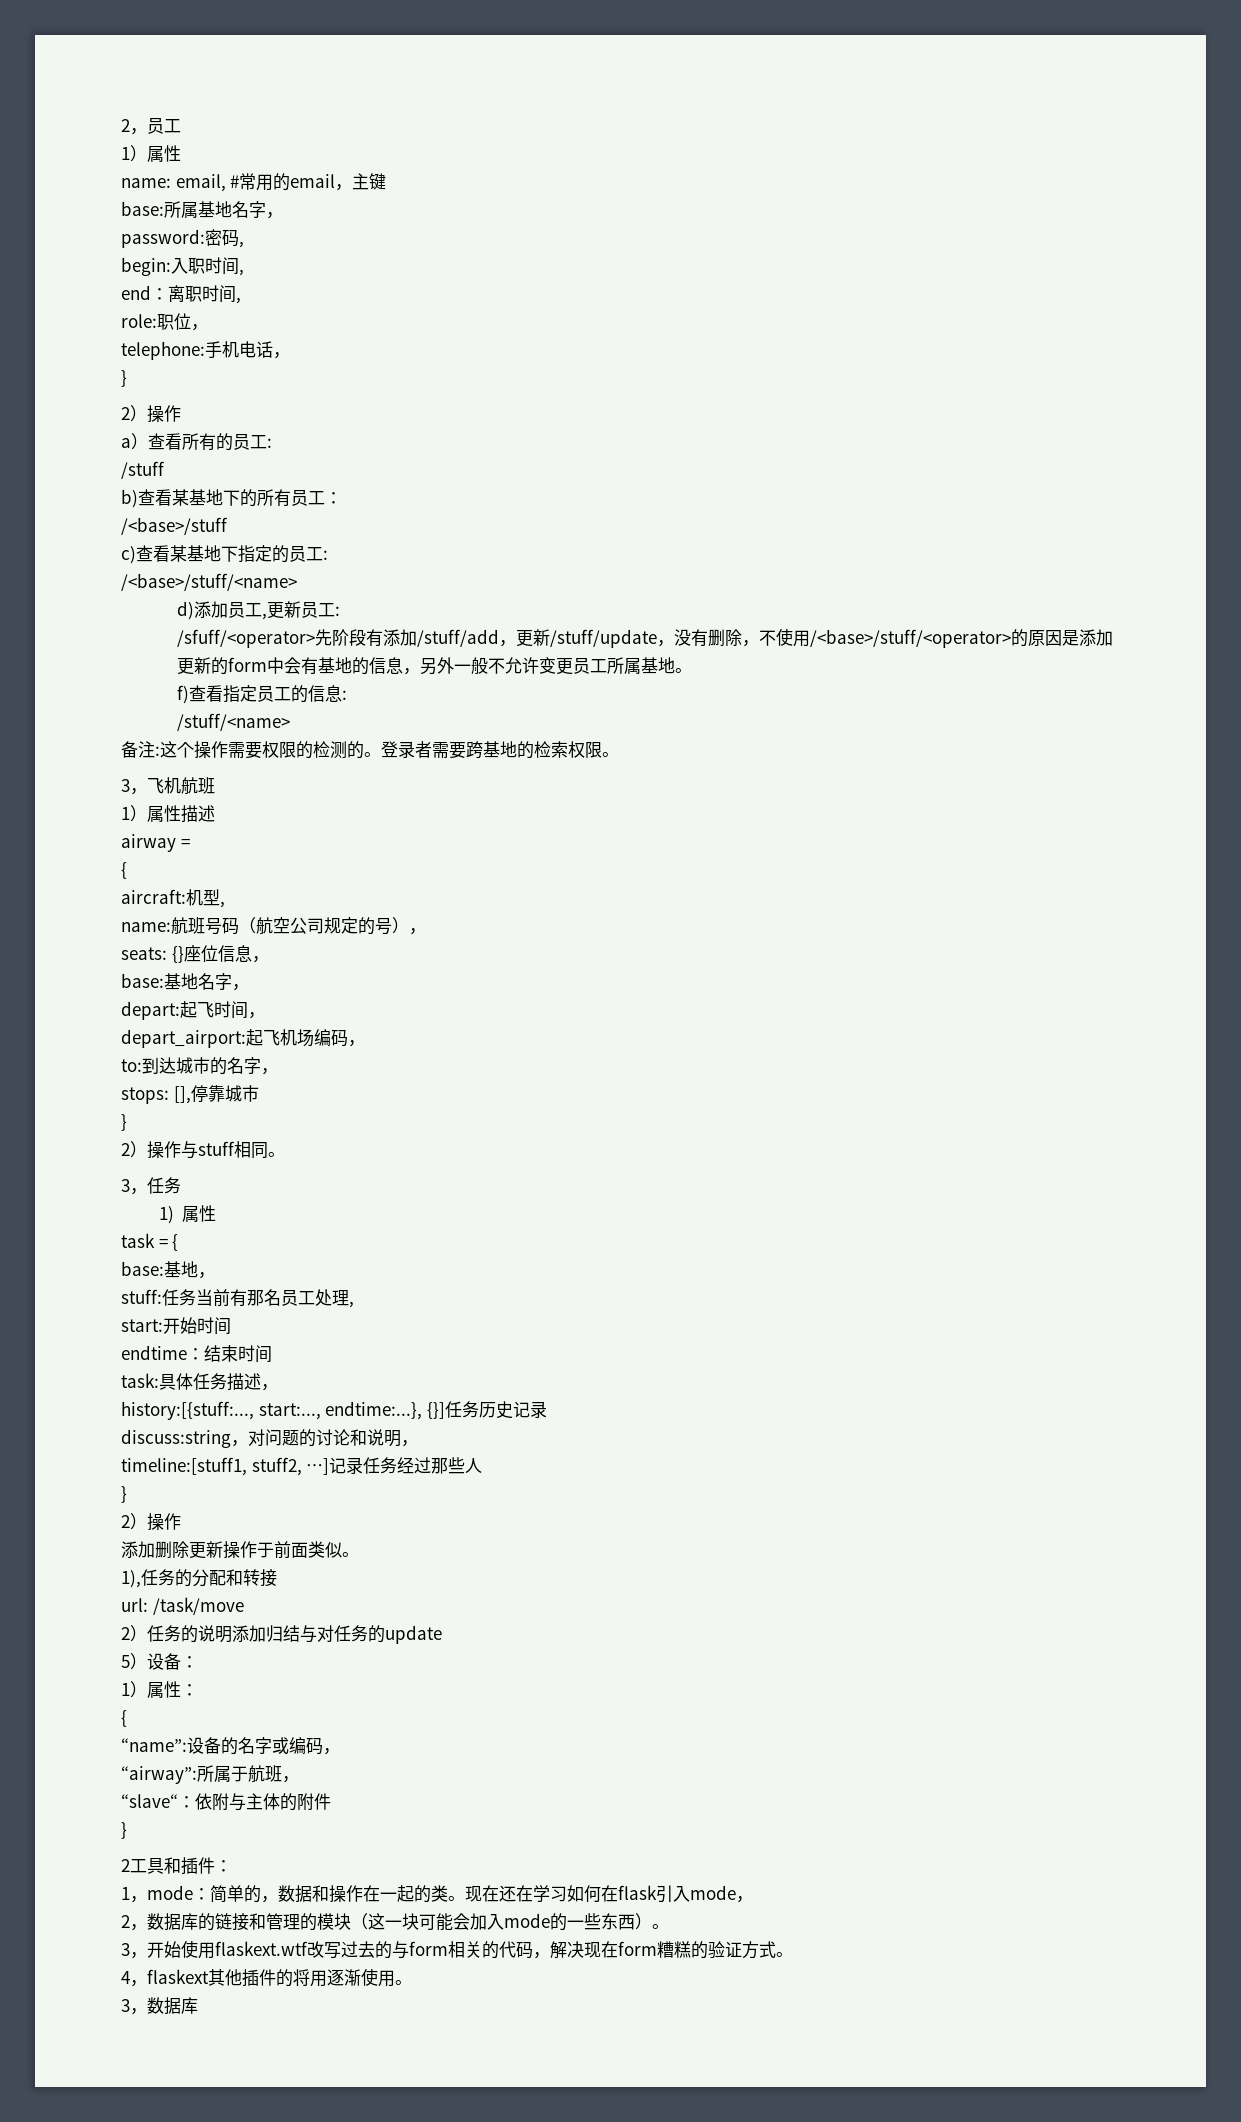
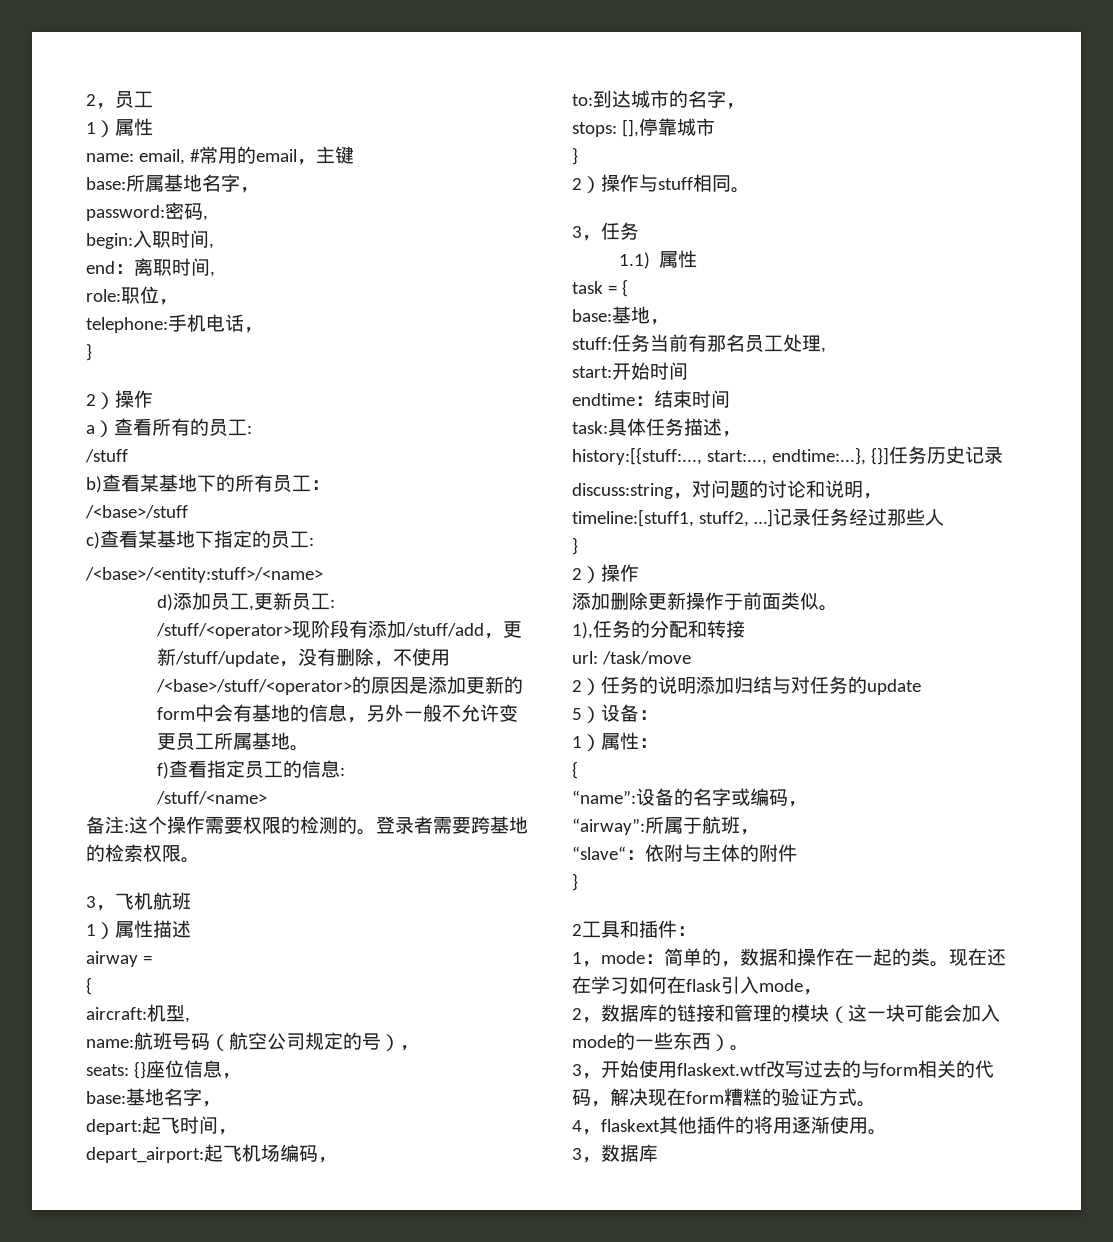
- /<base>/stuff/<name>
+ /<base>/<entity:stuff>/<name>
- /sfuff/<operator>先阶段有添加/stuff/add，更新/stuff/update，没有删除，不使用/<base>/stuff/<operator>的原因是添加更新的form中会有基地的信息，另外一般不允许变更员工所属基地。
+ /stuff/<operator>现阶段有添加/stuff/add，更新/stuff/update，没有删除，不使用/<base>/stuff/<operator>的原因是添加更新的form中会有基地的信息，另外一般不允许变更员工所属基地。
- 1)属性
+ 1.1)属性

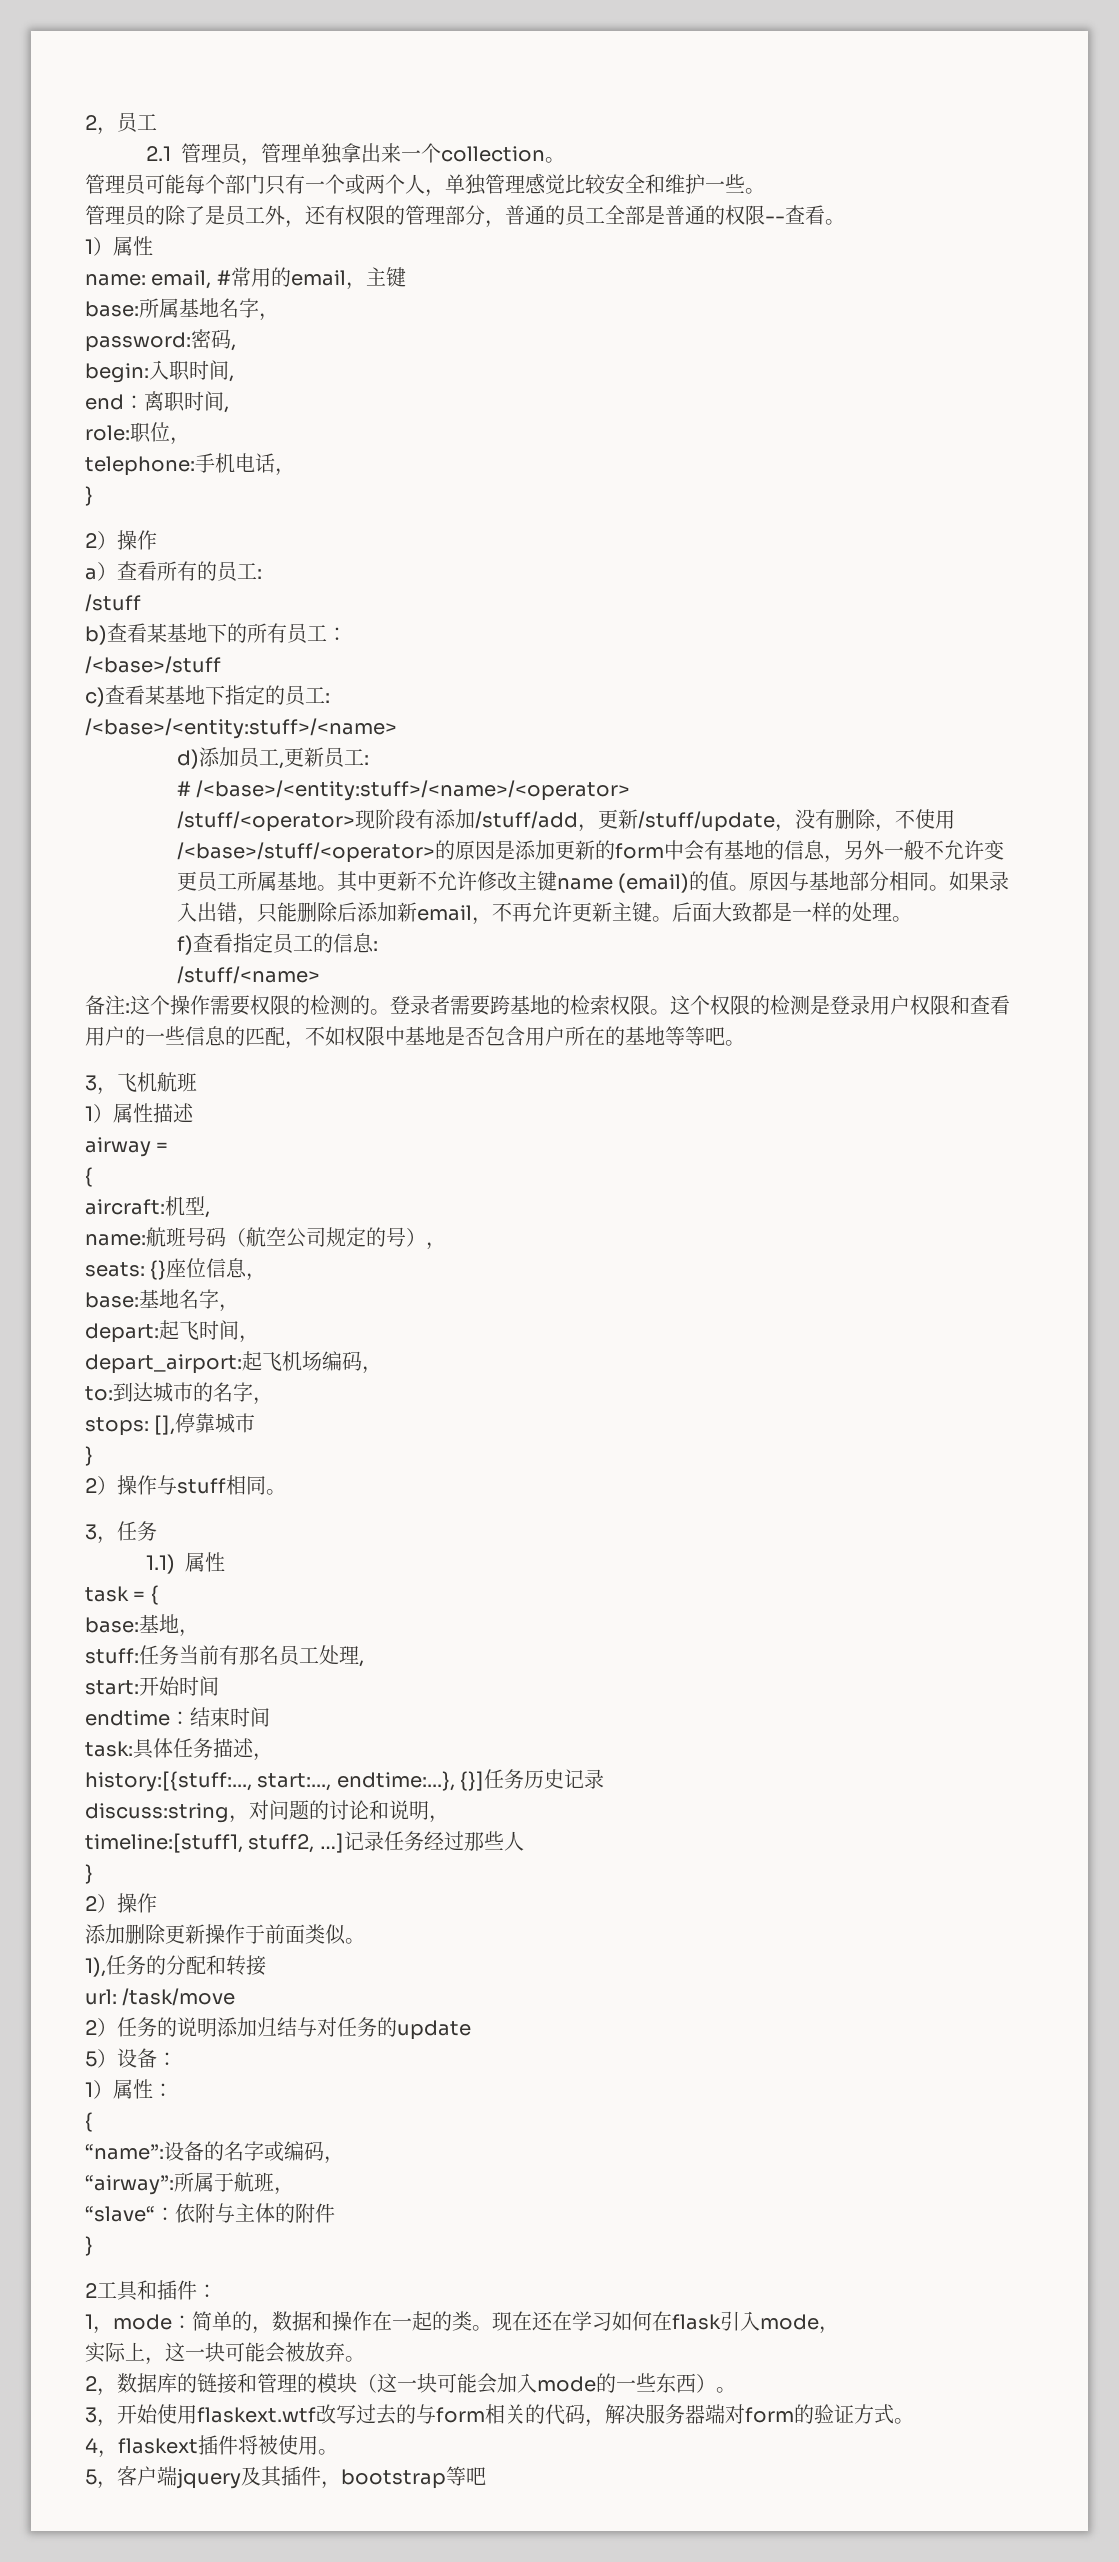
+ 2.1管理员，管理单独拿出来一个collection。
+ 管理员可能每个部门只有一个或两个人，单独管理感觉比较安全和维护一些。
+ 管理员的除了是员工外，还有权限的管理部分，普通的员工全部是普通的权限--查看。
+ # /<base>/<entity:stuff>/<name>/<operator>
+ 其中更新不允许修改主键name (email)的值。原因与基地部分相同。如果录入出错，只能删除后添加新email，不再允许更新主键。后面大致都是一样的处理。
+ 这个权限的检测是登录用户权限和查看用户的一些信息的匹配，不如权限中基地是否包含用户所在的基地等等吧。
+ 实际上，这一块可能会被放弃。
- 3，开始使用flaskext.wtf改写过去的与form相关的代码，解决现在form糟糕的验证方式。
+ 3，开始使用flaskext.wtf改写过去的与form相关的代码，解决服务器端对form的验证方式。
- 4，flaskext其他插件的将用逐渐使用。
- 3，数据库
+ 4，flaskext插件将被使用。
+ 5，客户端jquery及其插件，bootstrap等吧

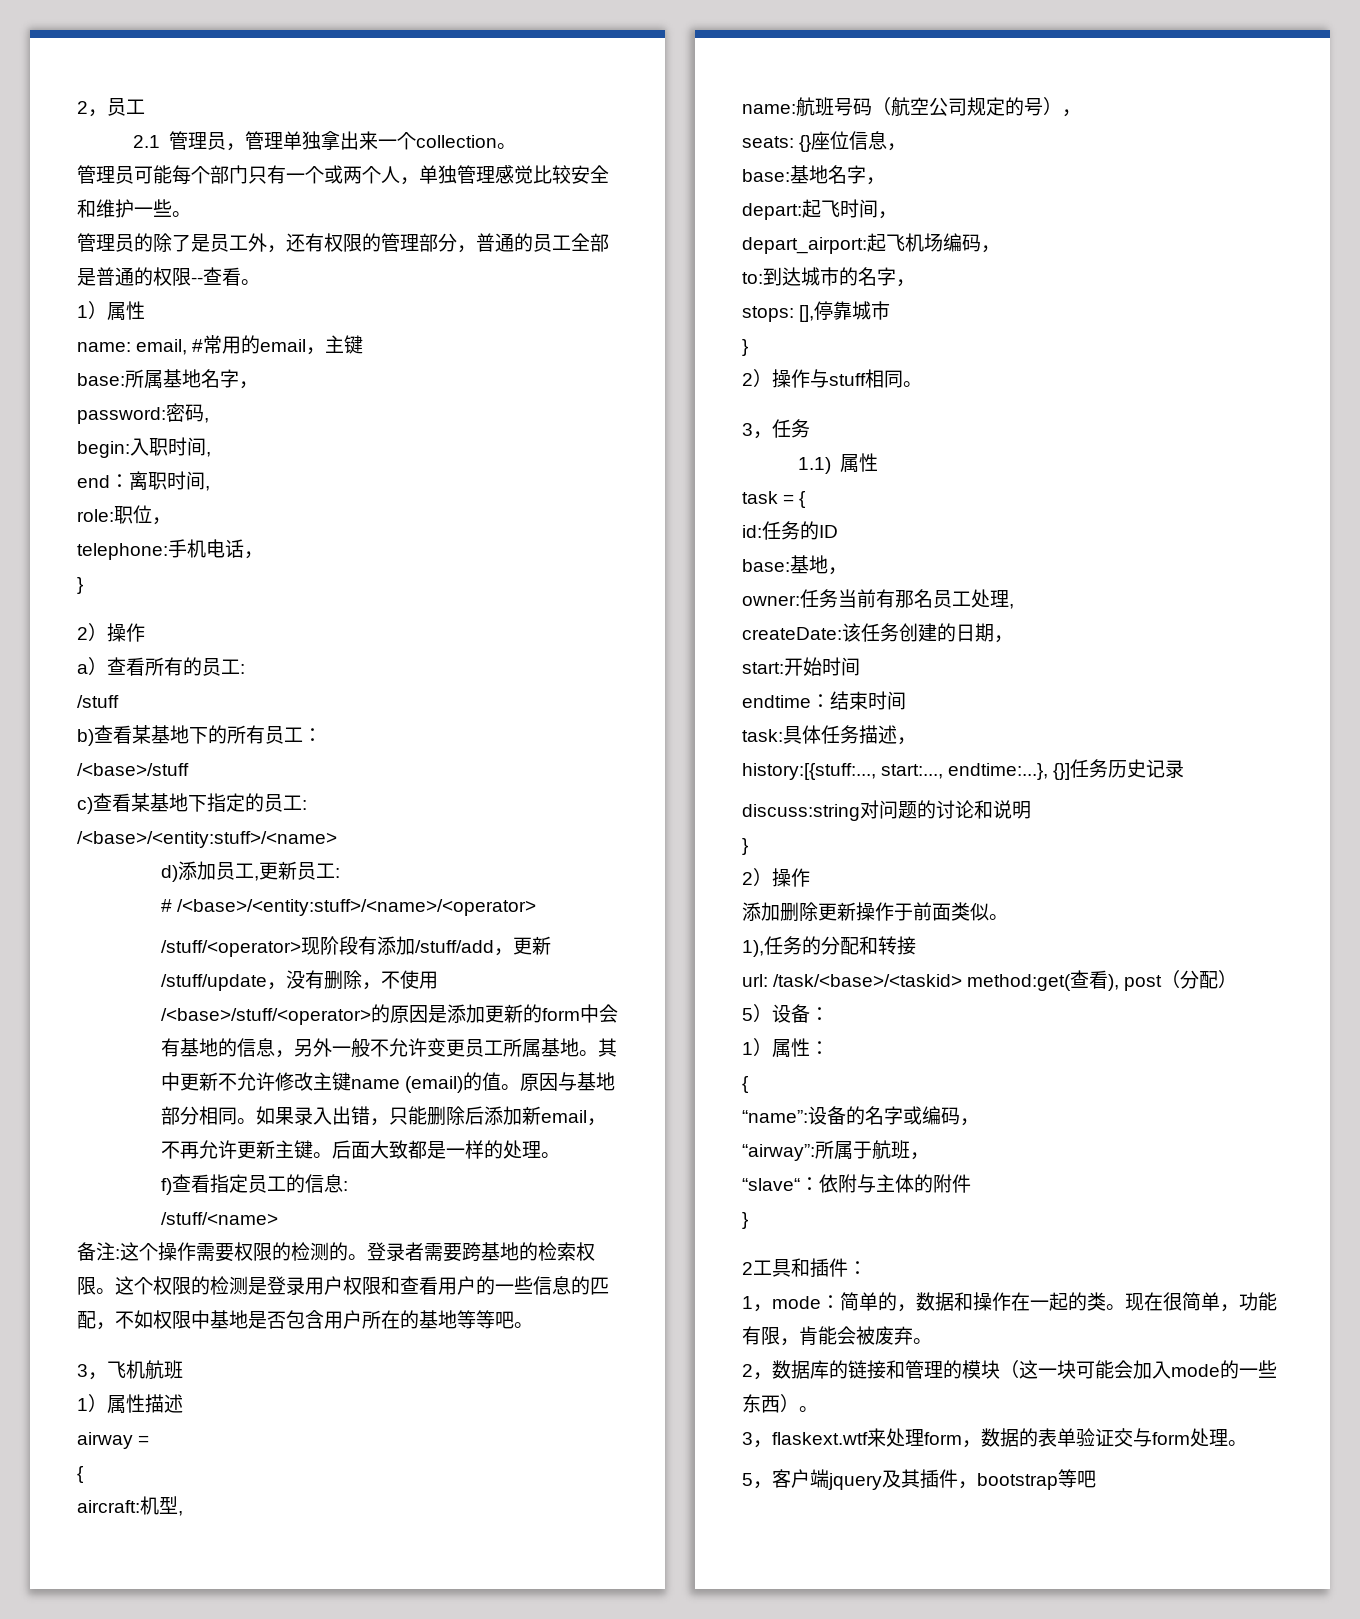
+ id:任务的ID
- stuff:任务当前有那名员工处理,
+ owner:任务当前有那名员工处理,
+ createDate:该任务创建的日期，
- discuss:string，对问题的讨论和说明，
- timeline:[stuff1, stuff2, …]记录任务经过那些人
+ discuss:string对问题的讨论和说明
- url: /task/move
- 2）任务的说明添加归结与对任务的update
+ url: /task/<base>/<taskid> method:get(查看), post（分配）
- 现在还在学习如何在flask引入mode，
- 实际上，这一块可能会被放弃。
+ 现在很简单，功能有限，肯能会被废弃。
- 3，开始使用flaskext.wtf改写过去的与form相关的代码，解决服务器端对form的验证方式。
- 4，flaskext插件将被使用。
+ 3，flaskext.wtf来处理form，数据的表单验证交与form处理。

